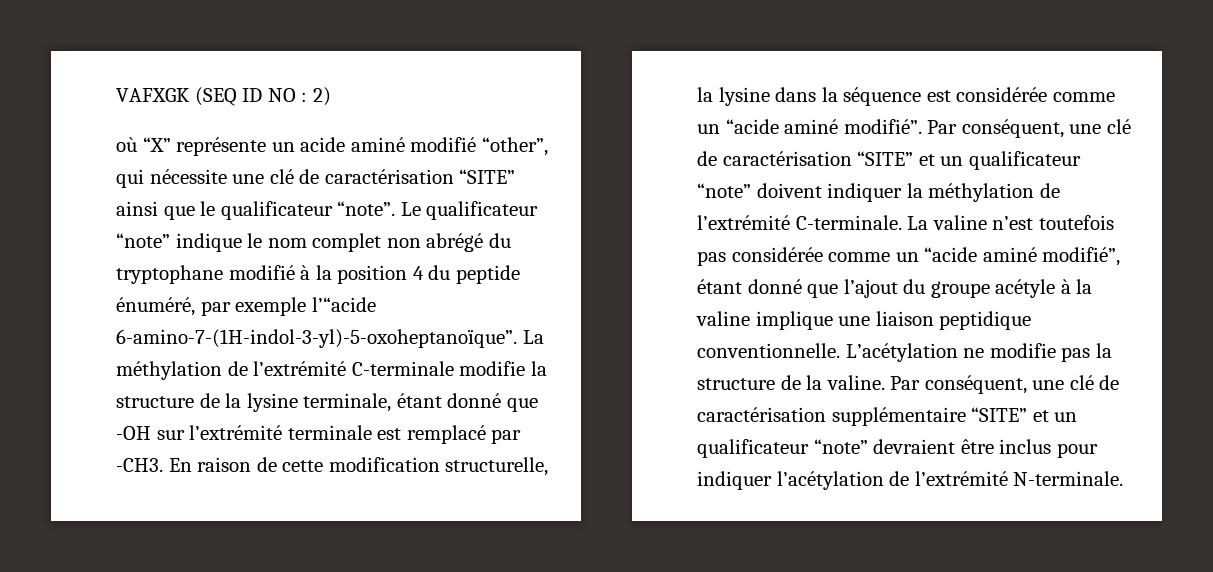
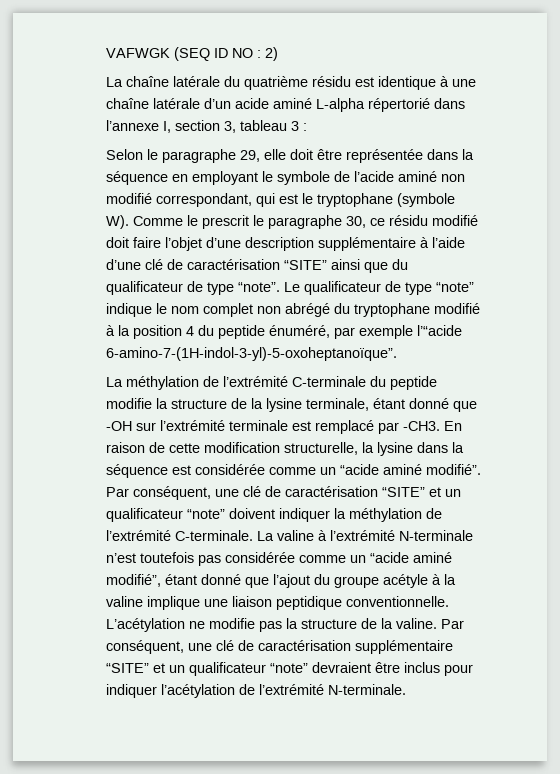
- VAFXGK (SEQ ID NO : 2)
+ VAFWGK (SEQ ID NO : 2)
- où “X” représente un acide aminé modifié “other”, qui nécessite une clé de caractérisation “SITE” ainsi que le qualificateur “note”.
+ La chaîne latérale du quatrième résidu est identique à une chaîne latérale d’un acide aminé L-alpha répertorié dans l’annexe I, section 3, tableau 3 :
+ Selon le paragraphe 29, elle doit être représentée dans la séquence en employant le symbole de l’acide aminé non modifié correspondant, qui est le tryptophane (symbole W). Comme le prescrit le paragraphe 30, ce résidu modifié doit faire l’objet d’une description supplémentaire à l’aide d’une clé de caractérisation “SITE” ainsi que du qualificateur de type “note”.
- Le qualificateur “note” indique le nom complet non abrégé du tryptophane modifié à la position 4 du peptide énuméré, par exemple l’“acide 6-amino-7-(1H-indol-3-yl)-5-oxoheptanoïque”. La méthylation de l’extrémité C-terminale modifie la structure de la lysine terminale, étant donné que -OH sur l’extrémité terminale est remplacé par -CH3.
+ Le qualificateur de type “note” indique le nom complet non abrégé du tryptophane modifié à la position 4 du peptide énuméré, par exemple l’“acide 6-amino-7-(1H-indol-3-yl)-5-oxoheptanoïque”.
+ La méthylation de l’extrémité C-terminale du peptide modifie la structure de la lysine terminale, étant donné que -OH sur l’extrémité terminale est remplacé par -CH3.
- La valine n’est toutefois pas considérée comme un “acide aminé modifié”, étant donné que l’ajout du groupe acétyle à la valine implique une liaison peptidique conventionnelle.
+ La valine à l’extrémité N-terminale n’est toutefois pas considérée comme un “acide aminé modifié”, étant donné que l’ajout du groupe acétyle à la valine implique une liaison peptidique conventionnelle.

